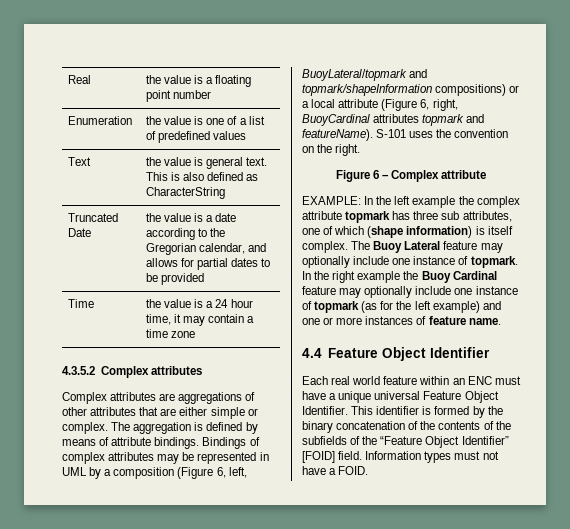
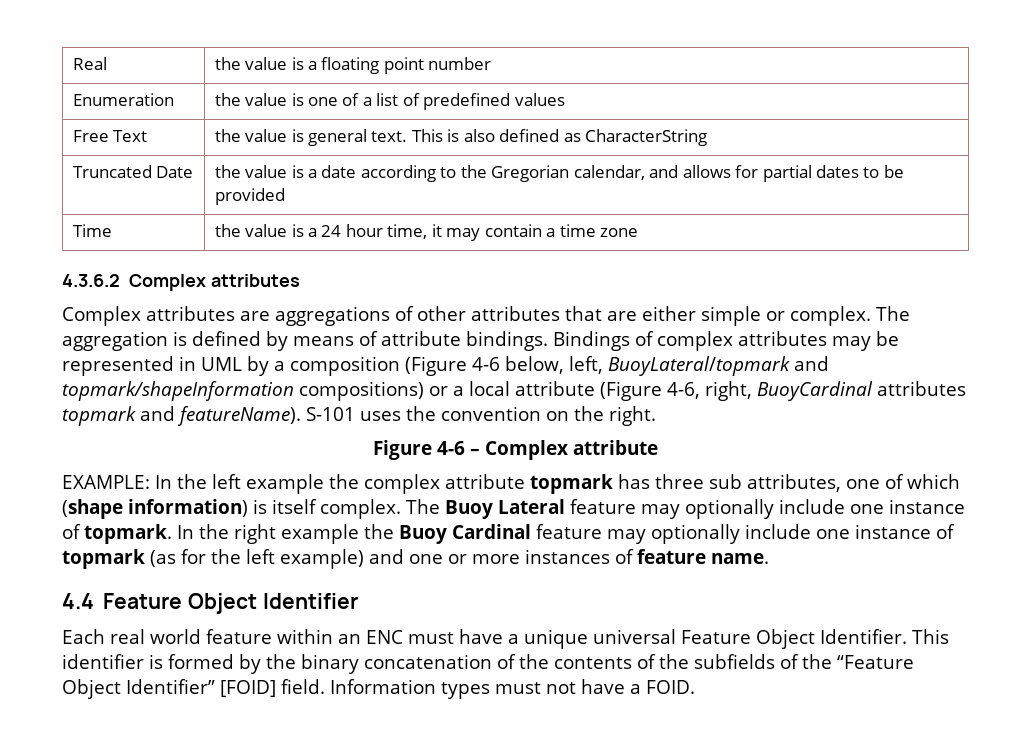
- Text | the value is general text. This is also defined as CharacterString
+ Free Text | the value is general text. This is also defined as CharacterString
- 4.3.5.2 Complex attributes
+ 4.3.6.2 Complex attributes
- Bindings of complex attributes may be represented in UML by a composition (Figure 6, left, BuoyLateral/topmark and topmark/shapeInformation compositions) or a local attribute (Figure 6, right, BuoyCardinal attributes topmark and featureName).
+ Bindings of complex attributes may be represented in UML by a composition (Figure 4-6 below, left, BuoyLateral/topmark and topmark/shapeInformation compositions) or a local attribute (Figure 4-6, right, BuoyCardinal attributes topmark and featureName).
- Figure 6 – Complex attribute
+ Figure 4-6 – Complex attribute

